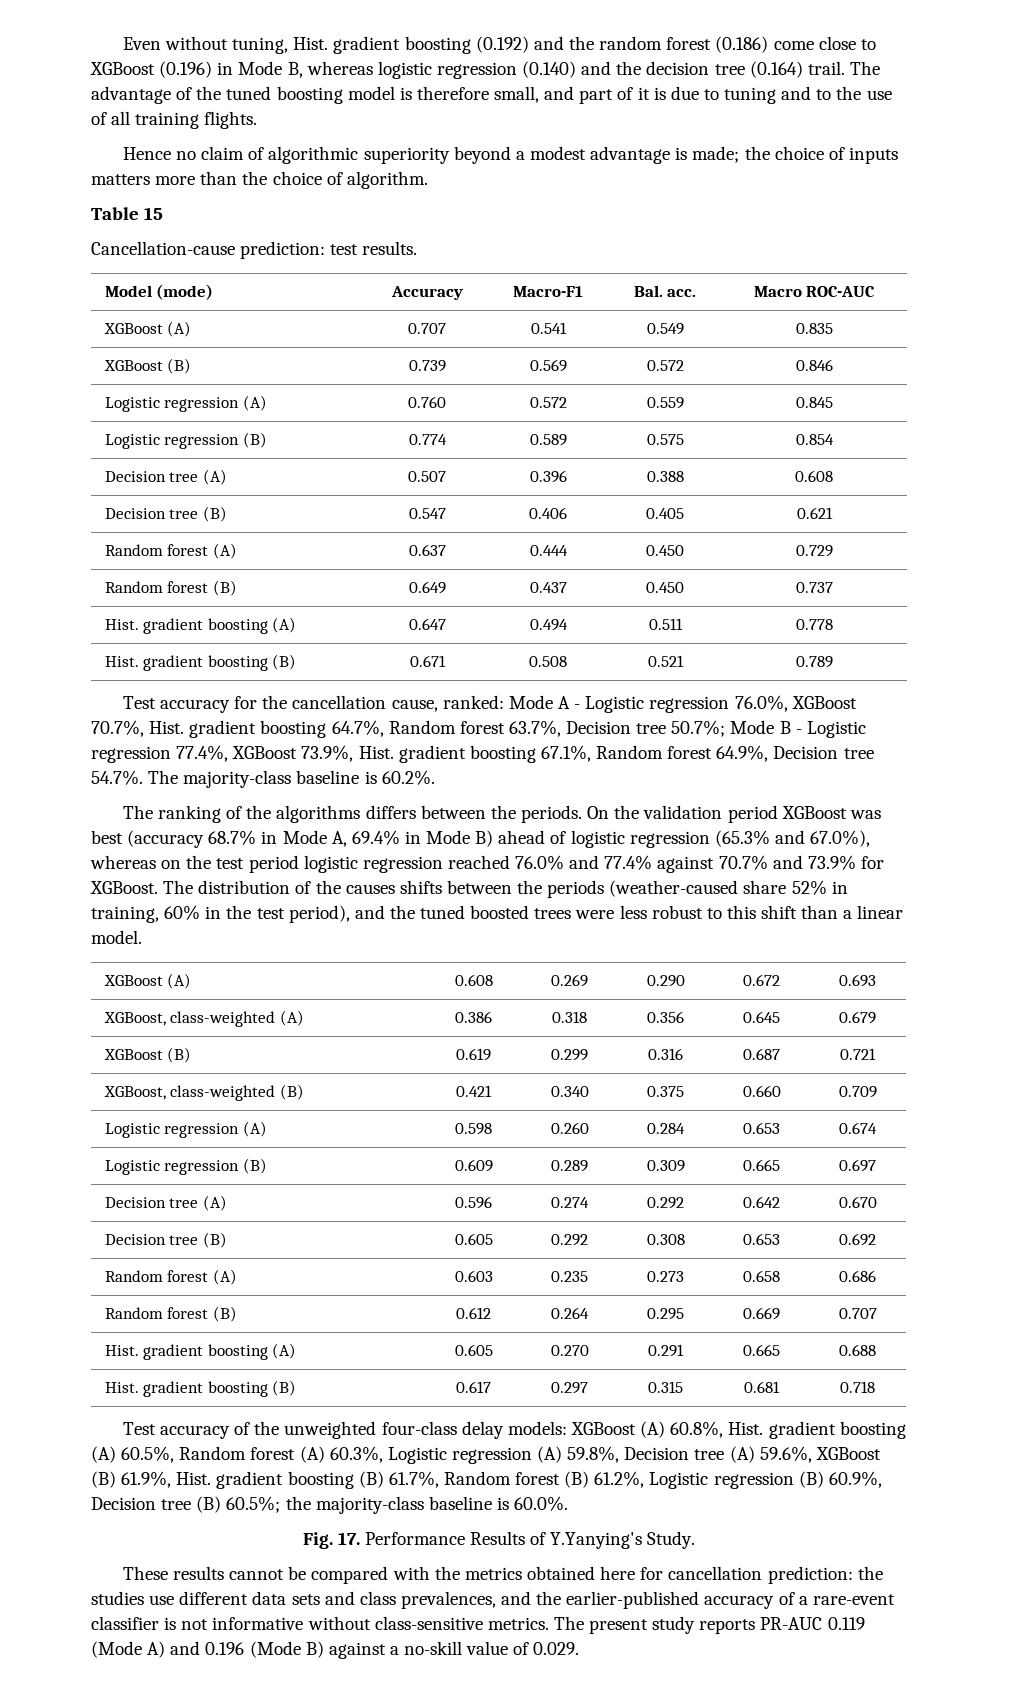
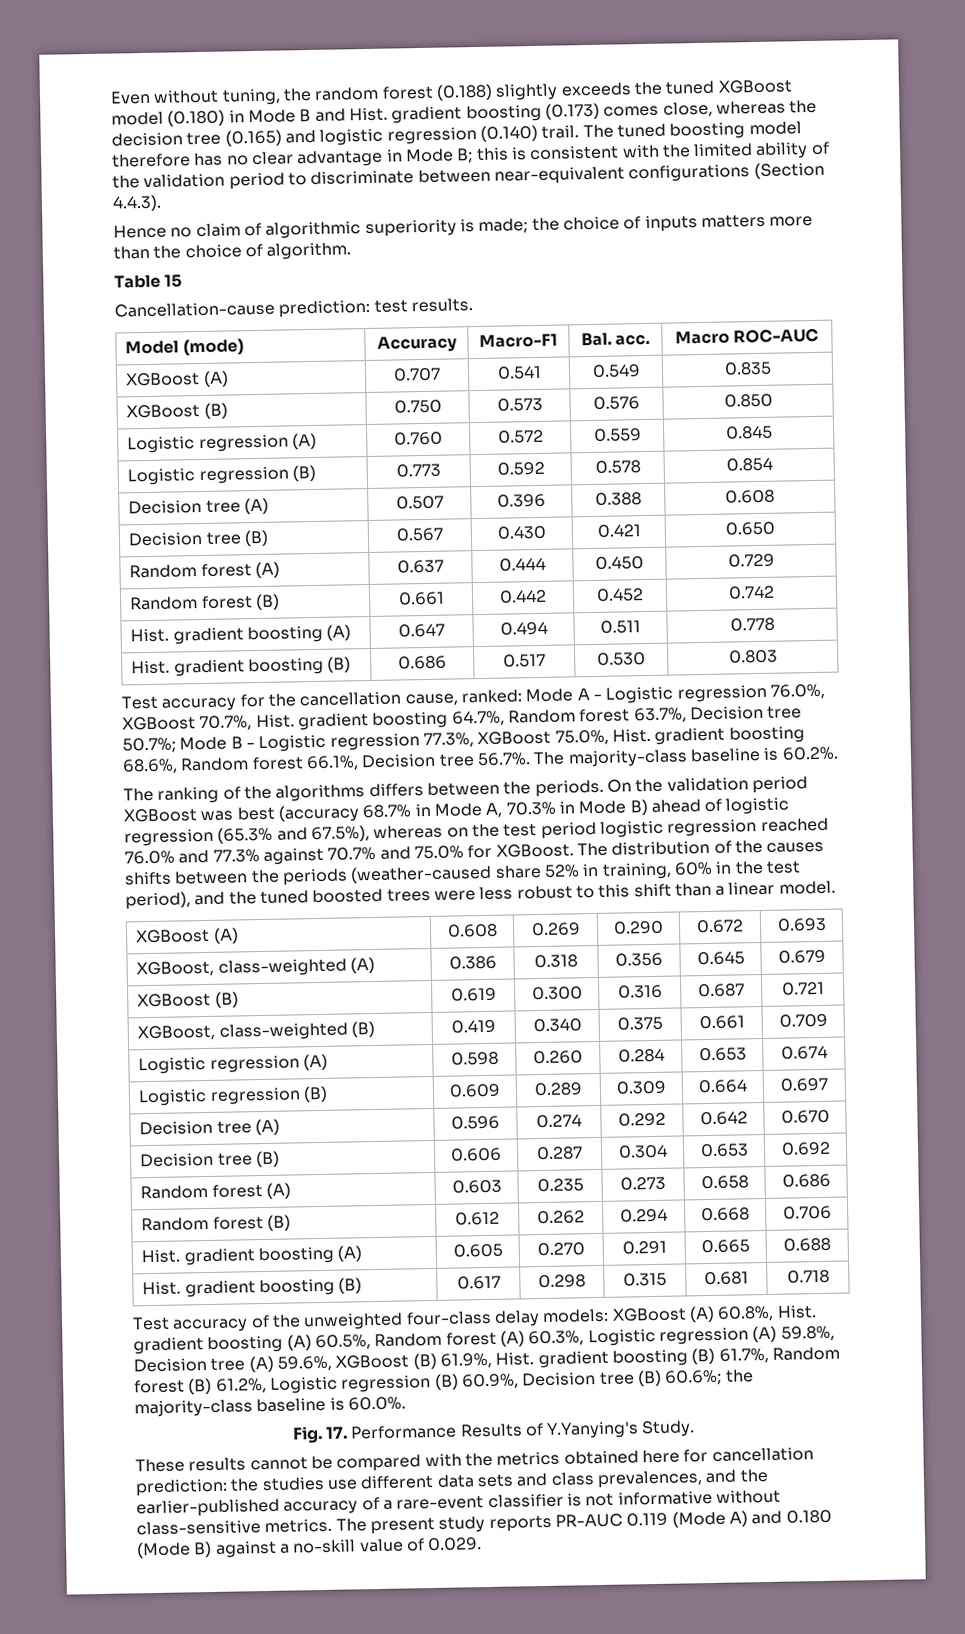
- Even without tuning, Hist. gradient boosting (0.192) and the random forest (0.186) come close to XGBoost (0.196) in Mode B, whereas logistic regression (0.140) and the decision tree (0.164) trail. The advantage of the tuned boosting model is therefore small, and part of it is due to tuning and to the use of all training flights.
+ Even without tuning, the random forest (0.188) slightly exceeds the tuned XGBoost model (0.180) in Mode B and Hist. gradient boosting (0.173) comes close, whereas the decision tree (0.165) and logistic regression (0.140) trail. The tuned boosting model therefore has no clear advantage in Mode B; this is consistent with the limited ability of the validation period to discriminate between near-equivalent configurations (Section 4.4.3).
- Hence no claim of algorithmic superiority beyond a modest advantage is made; the choice of inputs matters more than the choice of algorithm.
+ Hence no claim of algorithmic superiority is made; the choice of inputs matters more than the choice of algorithm.
- XGBoost (B) | 0.739 | 0.569 | 0.572 | 0.846
+ XGBoost (B) | 0.750 | 0.573 | 0.576 | 0.850
- Logistic regression (B) | 0.774 | 0.589 | 0.575 | 0.854
+ Logistic regression (B) | 0.773 | 0.592 | 0.578 | 0.854
- Decision tree (B) | 0.547 | 0.406 | 0.405 | 0.621
+ Decision tree (B) | 0.567 | 0.430 | 0.421 | 0.650
- Random forest (B) | 0.649 | 0.437 | 0.450 | 0.737
+ Random forest (B) | 0.661 | 0.442 | 0.452 | 0.742
- Hist. gradient boosting (B) | 0.671 | 0.508 | 0.521 | 0.789
+ Hist. gradient boosting (B) | 0.686 | 0.517 | 0.530 | 0.803
- Test accuracy for the cancellation cause, ranked: Mode A - Logistic regression 76.0%, XGBoost 70.7%, Hist. gradient boosting 64.7%, Random forest 63.7%, Decision tree 50.7%; Mode B - Logistic regression 77.4%, XGBoost 73.9%, Hist. gradient boosting 67.1%, Random forest 64.9%, Decision tree 54.7%. The majority-class baseline is 60.2%.
+ Test accuracy for the cancellation cause, ranked: Mode A - Logistic regression 76.0%, XGBoost 70.7%, Hist. gradient boosting 64.7%, Random forest 63.7%, Decision tree 50.7%; Mode B - Logistic regression 77.3%, XGBoost 75.0%, Hist. gradient boosting 68.6%, Random forest 66.1%, Decision tree 56.7%. The majority-class baseline is 60.2%.
- On the validation period XGBoost was best (accuracy 68.7% in Mode A, 69.4% in Mode B) ahead of logistic regression (65.3% and 67.0%), whereas on the test period logistic regression reached 76.0% and 77.4% against 70.7% and 73.9% for XGBoost.
+ On the validation period XGBoost was best (accuracy 68.7% in Mode A, 70.3% in Mode B) ahead of logistic regression (65.3% and 67.5%), whereas on the test period logistic regression reached 76.0% and 77.3% against 70.7% and 75.0% for XGBoost.
- XGBoost (B) | 0.619 | 0.299 | 0.316 | 0.687 | 0.721
+ XGBoost (B) | 0.619 | 0.300 | 0.316 | 0.687 | 0.721
- XGBoost, class-weighted (B) | 0.421 | 0.340 | 0.375 | 0.660 | 0.709
+ XGBoost, class-weighted (B) | 0.419 | 0.340 | 0.375 | 0.661 | 0.709
- Logistic regression (B) | 0.609 | 0.289 | 0.309 | 0.665 | 0.697
+ Logistic regression (B) | 0.609 | 0.289 | 0.309 | 0.664 | 0.697
- Decision tree (B) | 0.605 | 0.292 | 0.308 | 0.653 | 0.692
+ Decision tree (B) | 0.606 | 0.287 | 0.304 | 0.653 | 0.692
- Random forest (B) | 0.612 | 0.264 | 0.295 | 0.669 | 0.707
+ Random forest (B) | 0.612 | 0.262 | 0.294 | 0.668 | 0.706
- Hist. gradient boosting (B) | 0.617 | 0.297 | 0.315 | 0.681 | 0.718
+ Hist. gradient boosting (B) | 0.617 | 0.298 | 0.315 | 0.681 | 0.718
- Test accuracy of the unweighted four-class delay models: XGBoost (A) 60.8%, Hist. gradient boosting (A) 60.5%, Random forest (A) 60.3%, Logistic regression (A) 59.8%, Decision tree (A) 59.6%, XGBoost (B) 61.9%, Hist. gradient boosting (B) 61.7%, Random forest (B) 61.2%, Logistic regression (B) 60.9%, Decision tree (B) 60.5%; the majority-class baseline is 60.0%.
+ Test accuracy of the unweighted four-class delay models: XGBoost (A) 60.8%, Hist. gradient boosting (A) 60.5%, Random forest (A) 60.3%, Logistic regression (A) 59.8%, Decision tree (A) 59.6%, XGBoost (B) 61.9%, Hist. gradient boosting (B) 61.7%, Random forest (B) 61.2%, Logistic regression (B) 60.9%, Decision tree (B) 60.6%; the majority-class baseline is 60.0%.
- The present study reports PR-AUC 0.119 (Mode A) and 0.196 (Mode B) against a no-skill value of 0.029.
+ The present study reports PR-AUC 0.119 (Mode A) and 0.180 (Mode B) against a no-skill value of 0.029.

